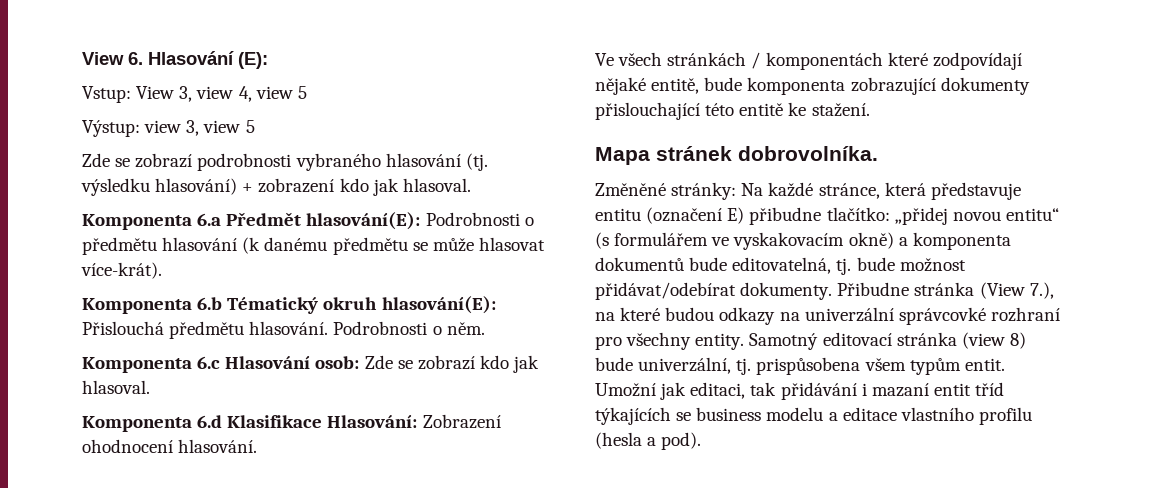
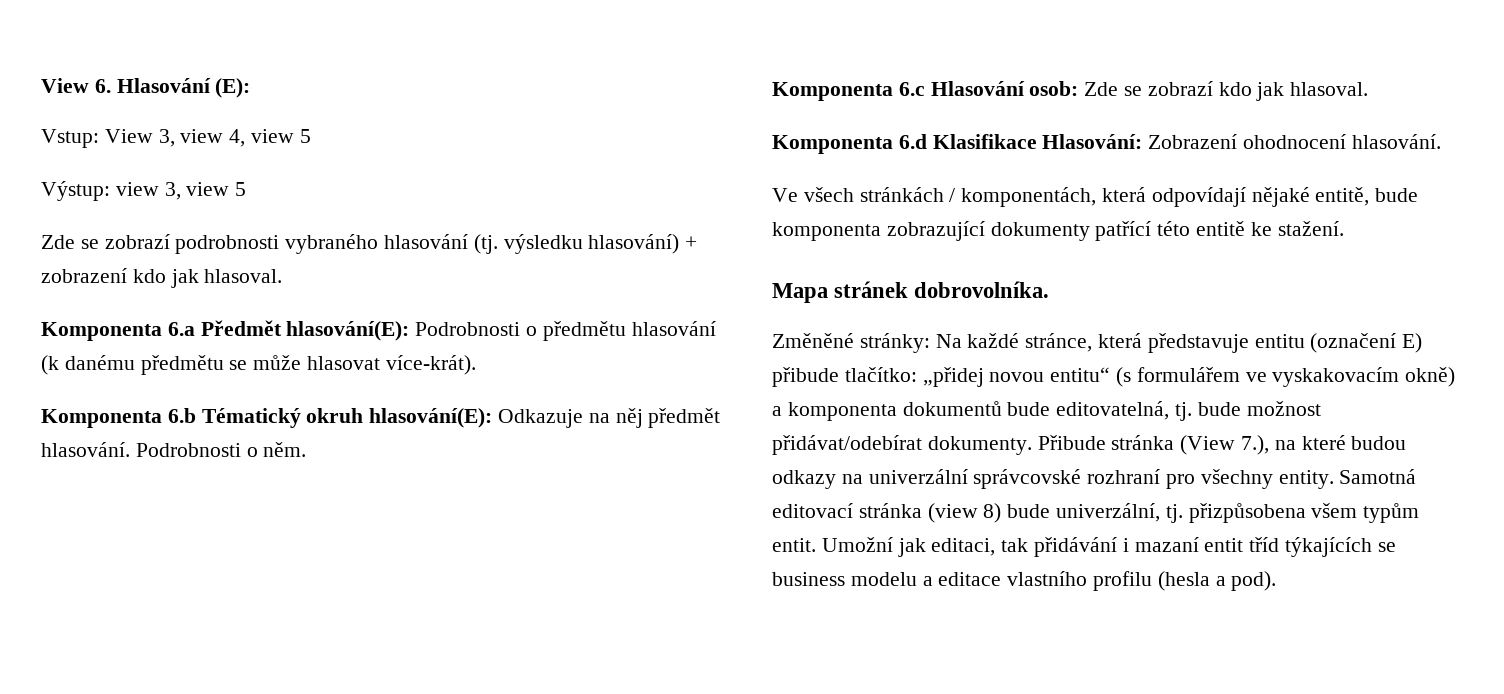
- Komponenta 6.b Tématický okruh hlasování(E): Přislouchá předmětu hlasování.
+ Komponenta 6.b Tématický okruh hlasování(E): Odkazuje na něj předmět hlasování.
- Ve všech stránkách / komponentách které zodpovídají nějaké entitě, bude komponenta zobrazující dokumenty přislouchající této entitě ke stažení.
+ Ve všech stránkách / komponentách, která odpovídají nějaké entitě, bude komponenta zobrazující dokumenty patřící této entitě ke stažení.
- Změněné stránky: Na každé stránce, která představuje entitu (označení E) přibudne tlačítko: „přidej novou entitu“ (s formulářem ve vyskakovacím okně) a komponenta dokumentů bude editovatelná, tj. bude možnost přidávat/odebírat dokumenty.
+ Změněné stránky: Na každé stránce, která představuje entitu (označení E) přibude tlačítko: „přidej novou entitu“ (s formulářem ve vyskakovacím okně) a komponenta dokumentů bude editovatelná, tj. bude možnost přidávat/odebírat dokumenty.
- Přibudne stránka (View 7.), na které budou odkazy na univerzální správcovké rozhraní pro všechny entity.
+ Přibude stránka (View 7.), na které budou odkazy na univerzální správcovské rozhraní pro všechny entity.
- Samotný editovací stránka (view 8) bude univerzální, tj. prispůsobena všem typům entit.
+ Samotná editovací stránka (view 8) bude univerzální, tj. přizpůsobena všem typům entit.

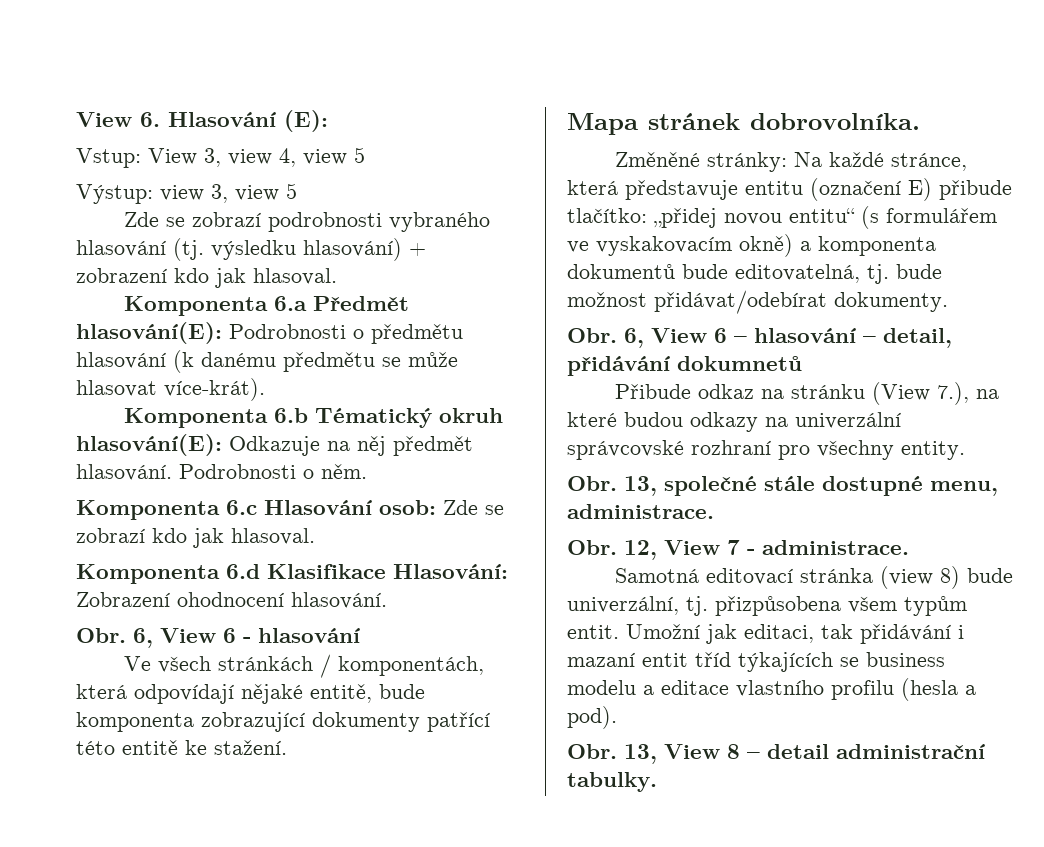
  Komponenta 6.d Klasifikace Hlasování: Zobrazení ohodnocení hlasování.
+ Obr. 6, View 6 - hlasování
- Změněné stránky: Na každé stránce, která představuje entitu (označení E) přibude tlačítko: „přidej novou entitu“ (s formulářem ve vyskakovacím okně) a komponenta dokumentů bude editovatelná, tj. bude možnost přidávat/odebírat dokumenty. Přibude stránka (View 7.), na které budou odkazy na univerzální správcovské rozhraní pro všechny entity. Samotná editovací stránka (view 8) bude univerzální, tj. přizpůsobena všem typům entit.
+ Změněné stránky: Na každé stránce, která představuje entitu (označení E) přibude tlačítko: „přidej novou entitu“ (s formulářem ve vyskakovacím okně) a komponenta dokumentů bude editovatelná, tj. bude možnost přidávat/odebírat dokumenty.
+ Obr. 6, View 6 – hlasování – detail, přidávání dokumnetů
+ Přibude odkaz na stránku (View 7.), na které budou odkazy na univerzální správcovské rozhraní pro všechny entity.
+ Obr. 13, společné stále dostupné menu, administrace.
+ Obr. 12, View 7 - administrace.
+ Samotná editovací stránka (view 8) bude univerzální, tj. přizpůsobena všem typům entit.
+ Obr. 13, View 8 – detail administrační tabulky.

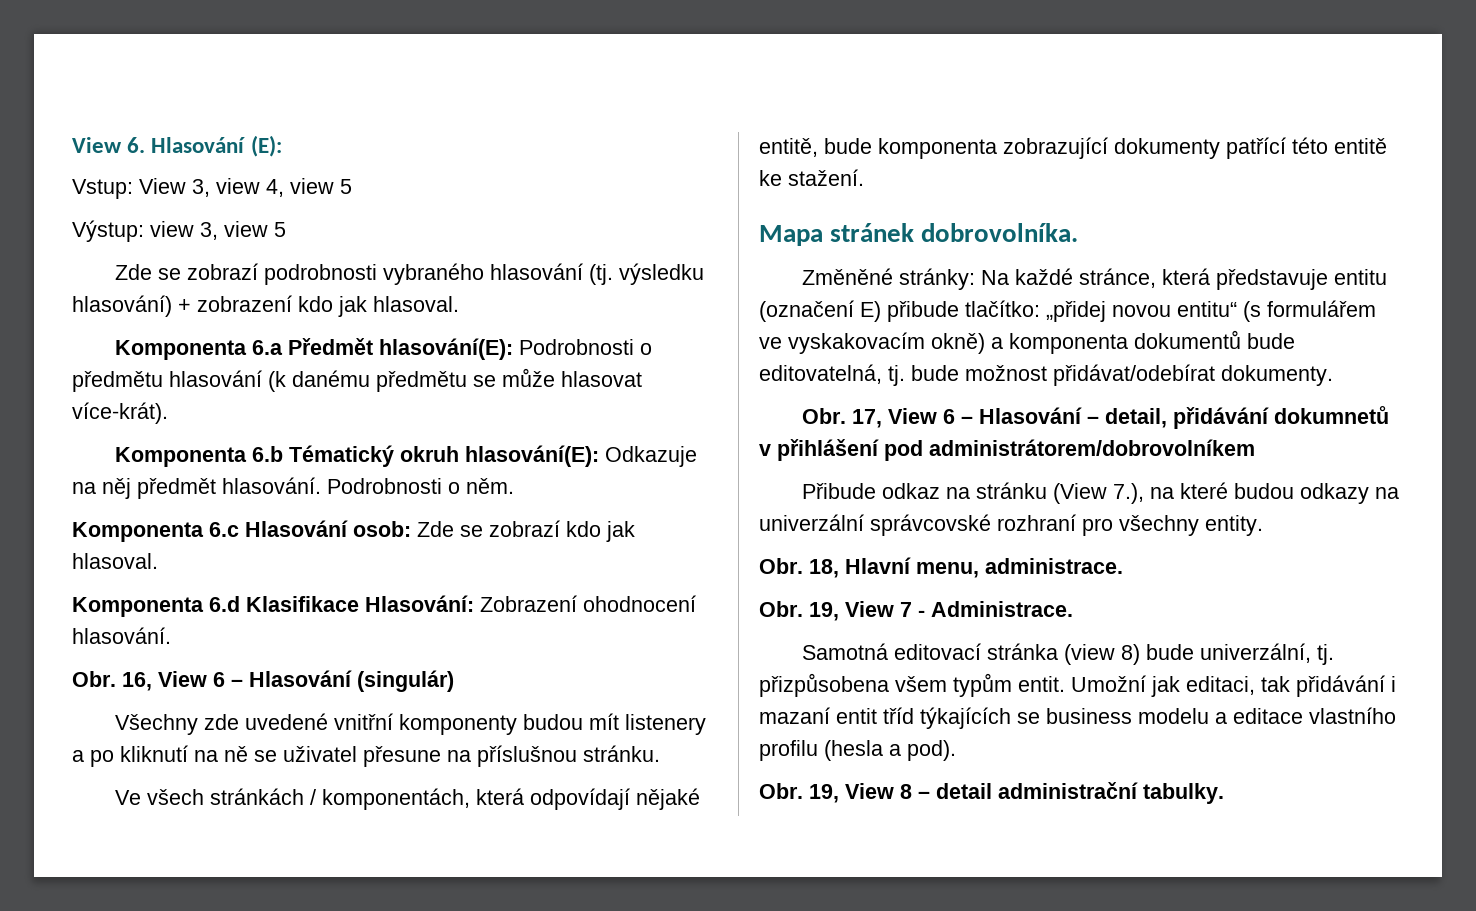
  Komponenta 6.d Klasifikace Hlasování: Zobrazení ohodnocení hlasování.
- Obr. 6, View 6 - hlasování
+ Obr. 16, View 6 – Hlasování (singulár)
+ Všechny zde uvedené vnitřní komponenty budou mít listenery a po kliknutí na ně se uživatel přesune na příslušnou stránku.
- Obr. 6, View 6 – hlasování – detail, přidávání dokumnetů
+ Obr. 17, View 6 – Hlasování – detail, přidávání dokumnetů v přihlášení pod administrátorem/dobrovolníkem
- Obr. 13, společné stále dostupné menu, administrace.
+ Obr. 18, Hlavní menu, administrace.
- Obr. 12, View 7 - administrace.
+ Obr. 19, View 7 - Administrace.
- Obr. 13, View 8 – detail administrační tabulky.
+ Obr. 19, View 8 – detail administrační tabulky.

